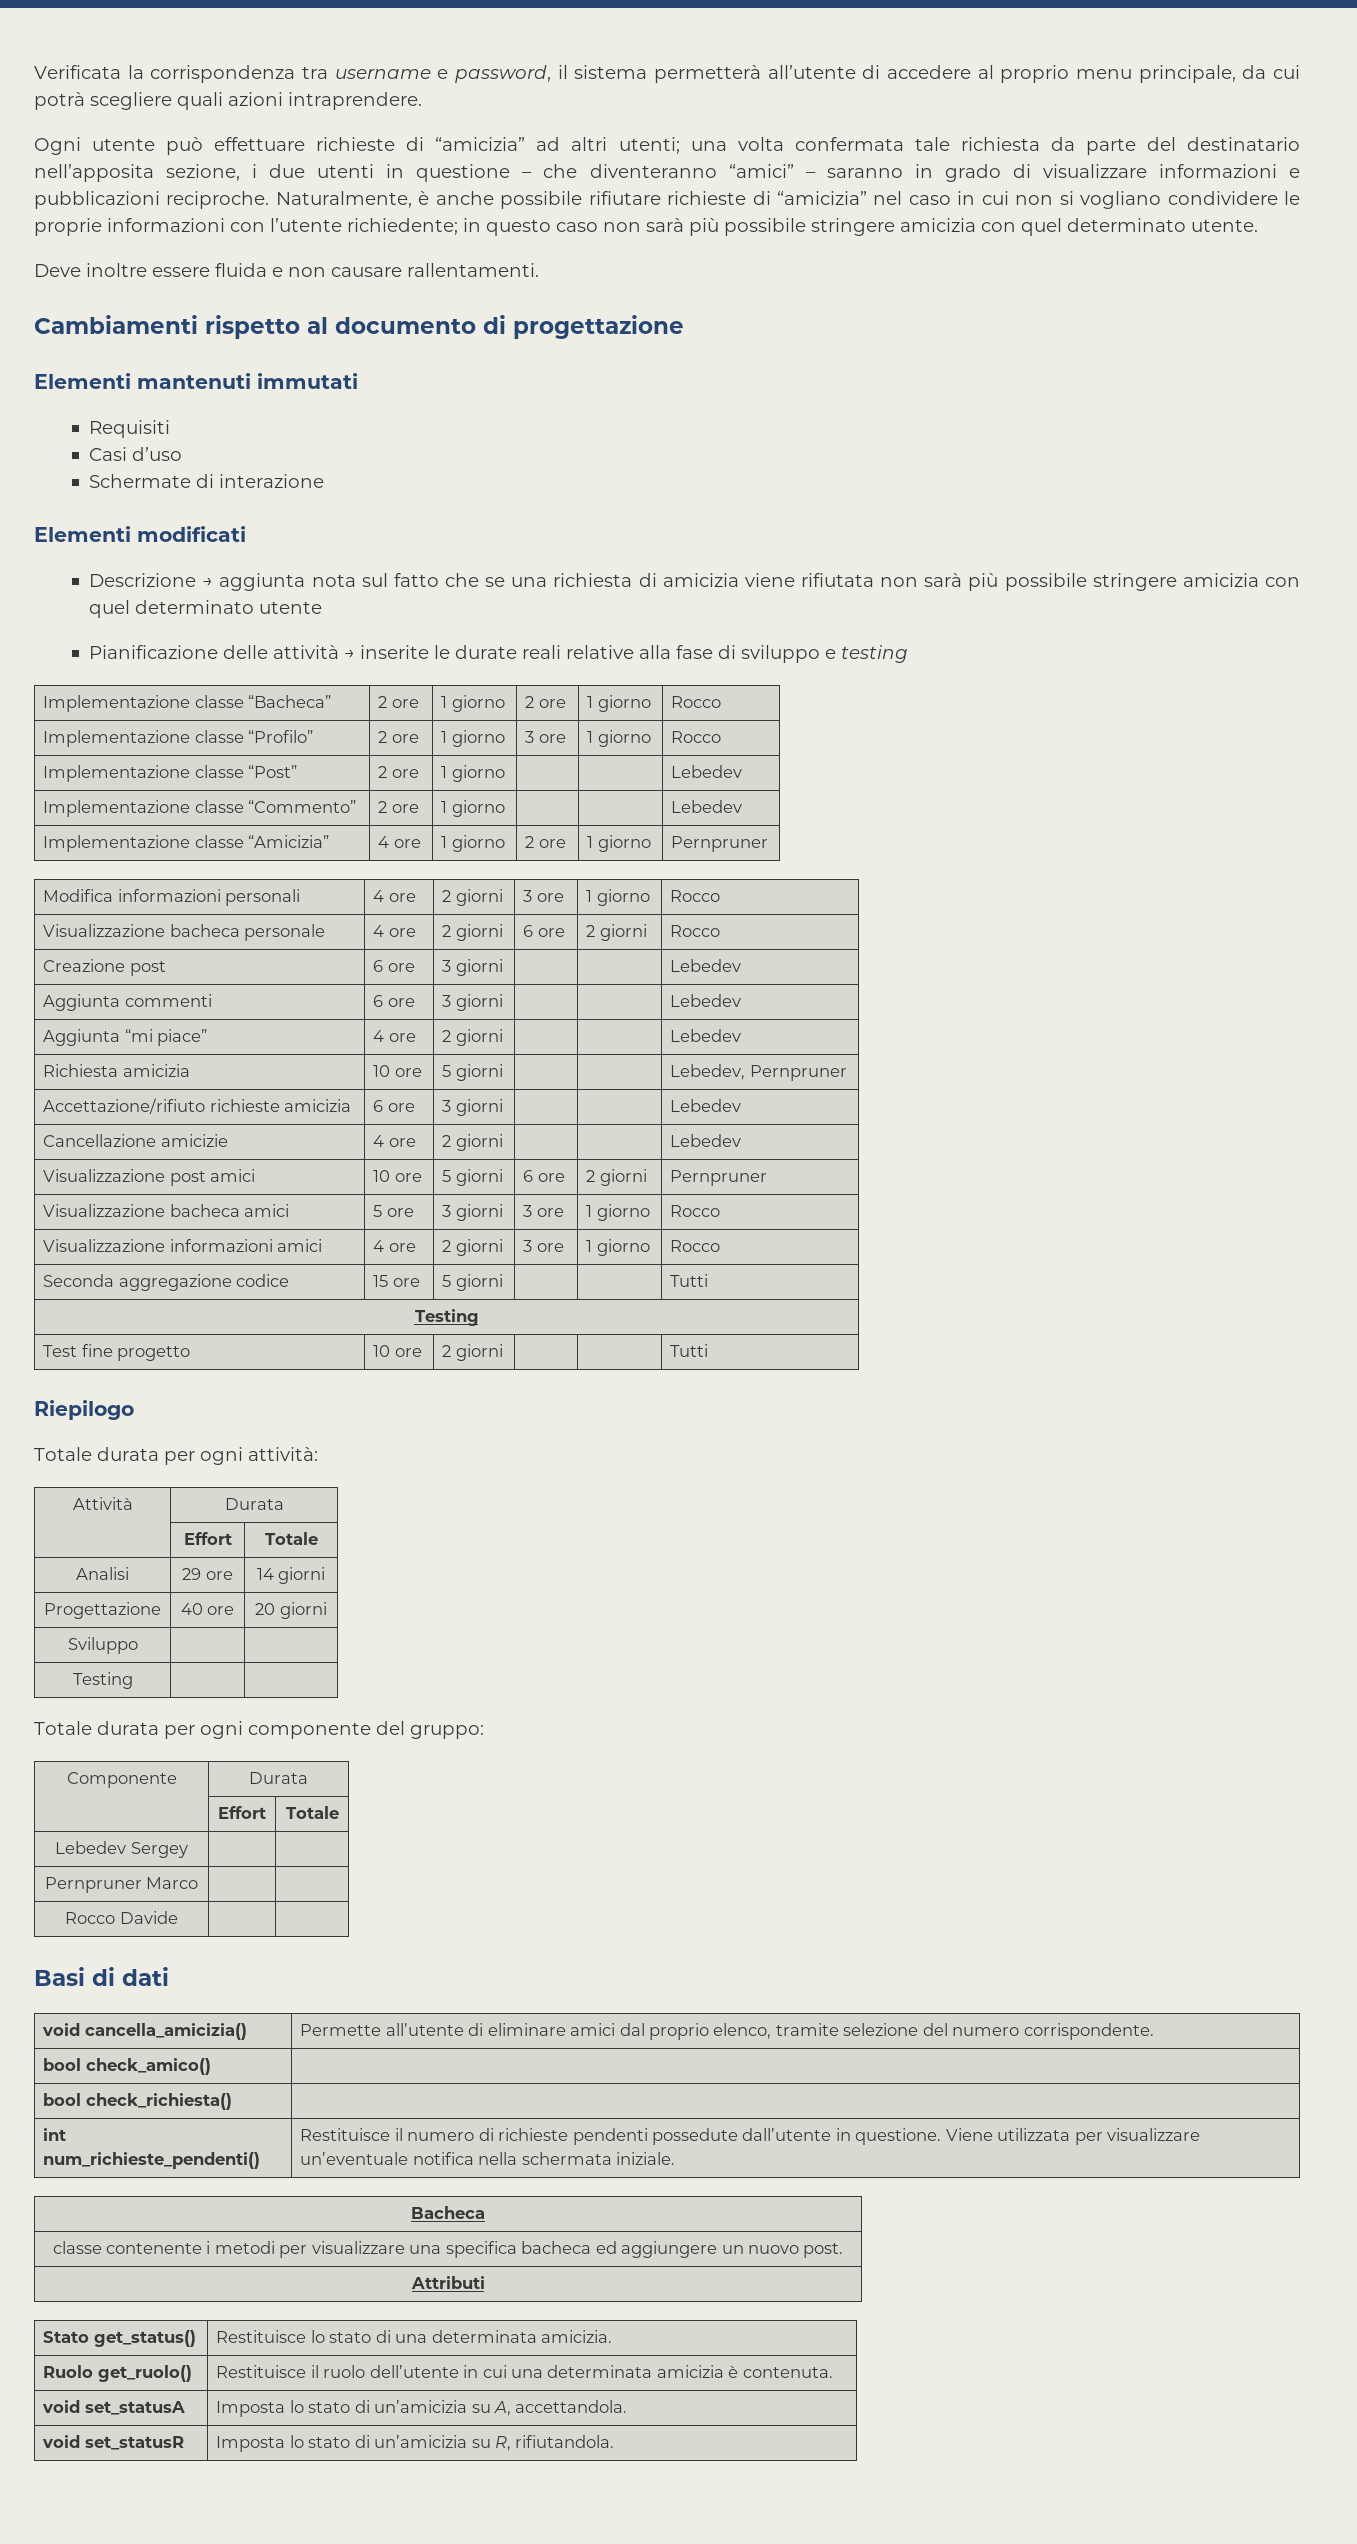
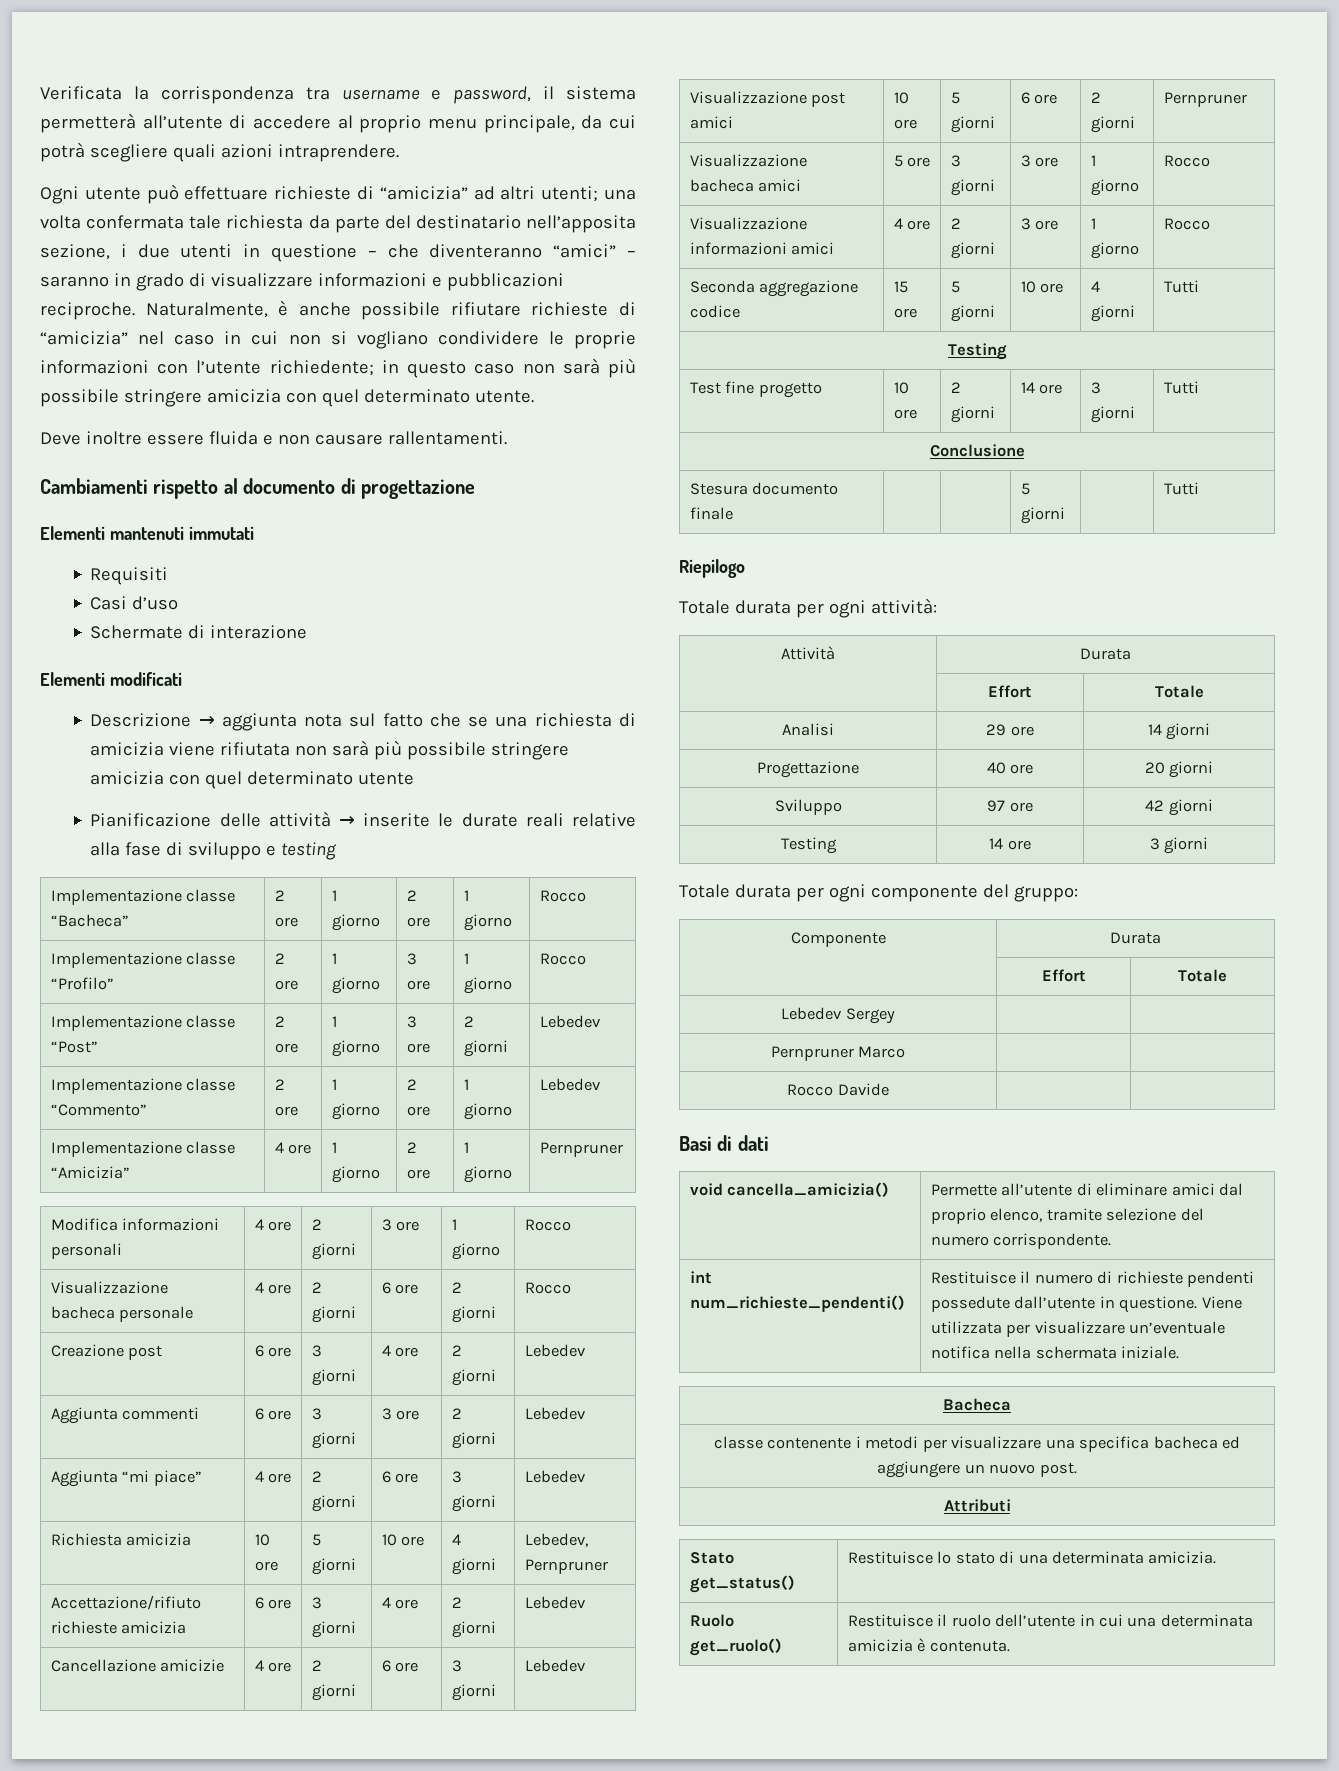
- Implementazione classe “Post” | 2 ore | 1 giorno | | | Lebedev
+ Implementazione classe “Post” | 2 ore | 1 giorno | 3 ore | 2 giorni | Lebedev
- Implementazione classe “Commento” | 2 ore | 1 giorno | | | Lebedev
+ Implementazione classe “Commento” | 2 ore | 1 giorno | 2 ore | 1 giorno | Lebedev
- Creazione post | 6 ore | 3 giorni | | | Lebedev
+ Creazione post | 6 ore | 3 giorni | 4 ore | 2 giorni | Lebedev
- Aggiunta commenti | 6 ore | 3 giorni | | | Lebedev
+ Aggiunta commenti | 6 ore | 3 giorni | 3 ore | 2 giorni | Lebedev
- Aggiunta “mi piace” | 4 ore | 2 giorni | | | Lebedev
+ Aggiunta “mi piace” | 4 ore | 2 giorni | 6 ore | 3 giorni | Lebedev
- Richiesta amicizia | 10 ore | 5 giorni | | | Lebedev, Pernpruner
+ Richiesta amicizia | 10 ore | 5 giorni | 10 ore | 4 giorni | Lebedev, Pernpruner
- Accettazione/rifiuto richieste amicizia | 6 ore | 3 giorni | | | Lebedev
+ Accettazione/rifiuto richieste amicizia | 6 ore | 3 giorni | 4 ore | 2 giorni | Lebedev
- Cancellazione amicizie | 4 ore | 2 giorni | | | Lebedev
+ Cancellazione amicizie | 4 ore | 2 giorni | 6 ore | 3 giorni | Lebedev
- Seconda aggregazione codice | 15 ore | 5 giorni | | | Tutti
+ Seconda aggregazione codice | 15 ore | 5 giorni | 10 ore | 4 giorni | Tutti
- Test fine progetto | 10 ore | 2 giorni | | | Tutti
+ Test fine progetto | 10 ore | 2 giorni | 14 ore | 3 giorni | Tutti
+ Conclusione
+ Stesura documento finale | | | 5 giorni | | Tutti
- Sviluppo | |
- Testing | |
+ Sviluppo | 97 ore | 42 giorni
+ Testing | 14 ore | 3 giorni
- bool check_amico() |
- bool check_richiesta() |
- void set_statusA | Imposta lo stato di un’amicizia su A, accettandola.
- void set_statusR | Imposta lo stato di un’amicizia su R, rifiutandola.

